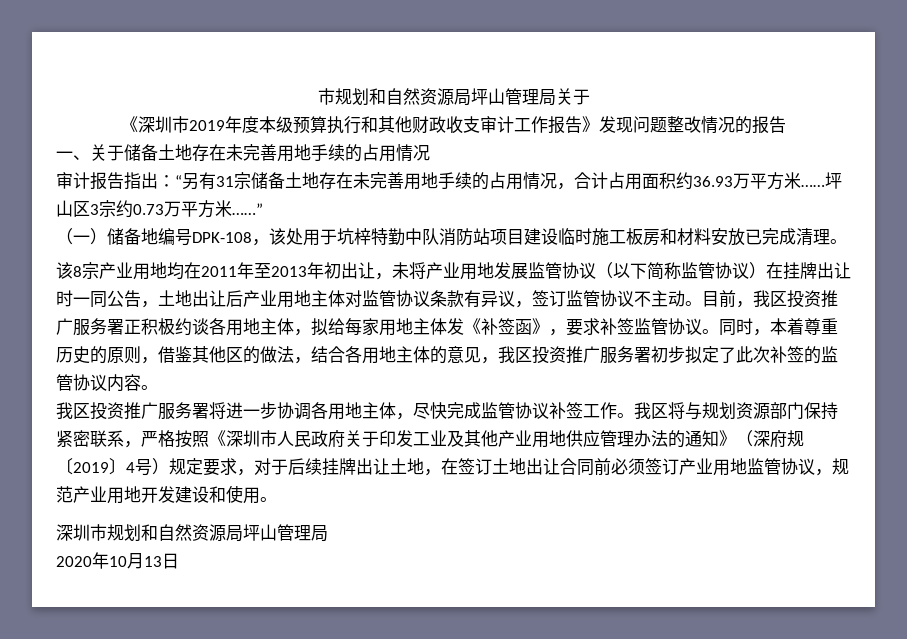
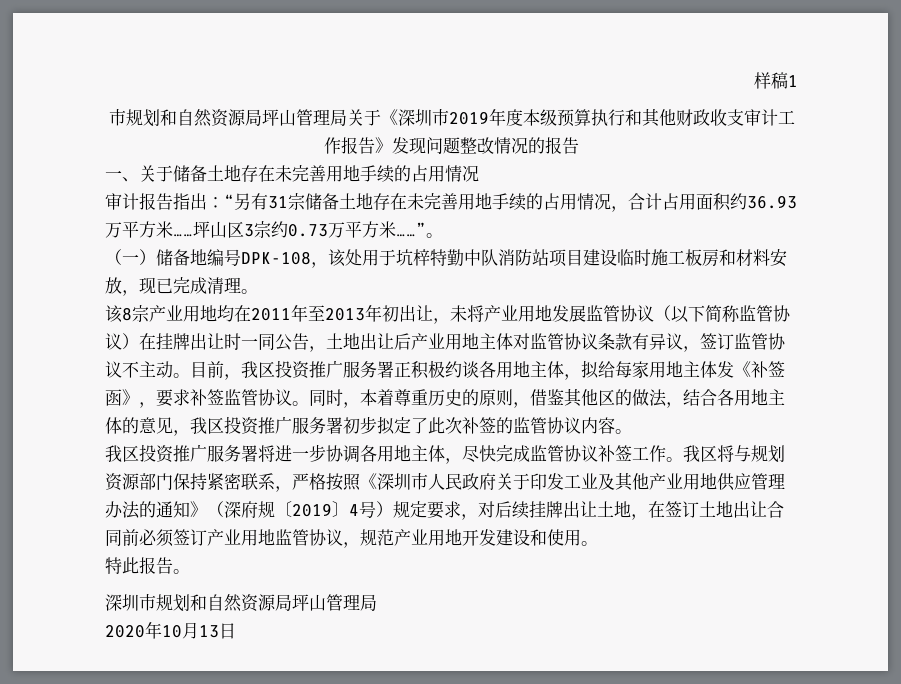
+ 样稿1
- 市规划和自然资源局坪山管理局关于
- 《深圳市2019年度本级预算执行和其他财政收支审计工作报告》发现问题整改情况的报告
+ 市规划和自然资源局坪山管理局关于《深圳市2019年度本级预算执行和其他财政收支审计工作报告》发现问题整改情况的报告
- 坪山区3宗约0.73万平方米……”
+ 坪山区3宗约0.73万平方米……”。
- （一）储备地编号DPK-108，该处用于坑梓特勤中队消防站项目建设临时施工板房和材料安放已完成清理。
+ （一）储备地编号DPK-108，该处用于坑梓特勤中队消防站项目建设临时施工板房和材料安放，现已完成清理。
- 我区将与规划资源部门保持紧密联系，严格按照《深圳市人民政府关于印发工业及其他产业用地供应管理办法的通知》（深府规〔2019〕4号）规定要求，对于后续挂牌出让土地，在签订土地出让合同前必须签订产业用地监管协议，规范产业用地开发建设和使用。
+ 我区将与规划资源部门保持紧密联系，严格按照《深圳市人民政府关于印发工业及其他产业用地供应管理办法的通知》（深府规〔2019〕4号）规定要求，对后续挂牌出让土地，在签订土地出让合同前必须签订产业用地监管协议，规范产业用地开发建设和使用。
+ 特此报告。

